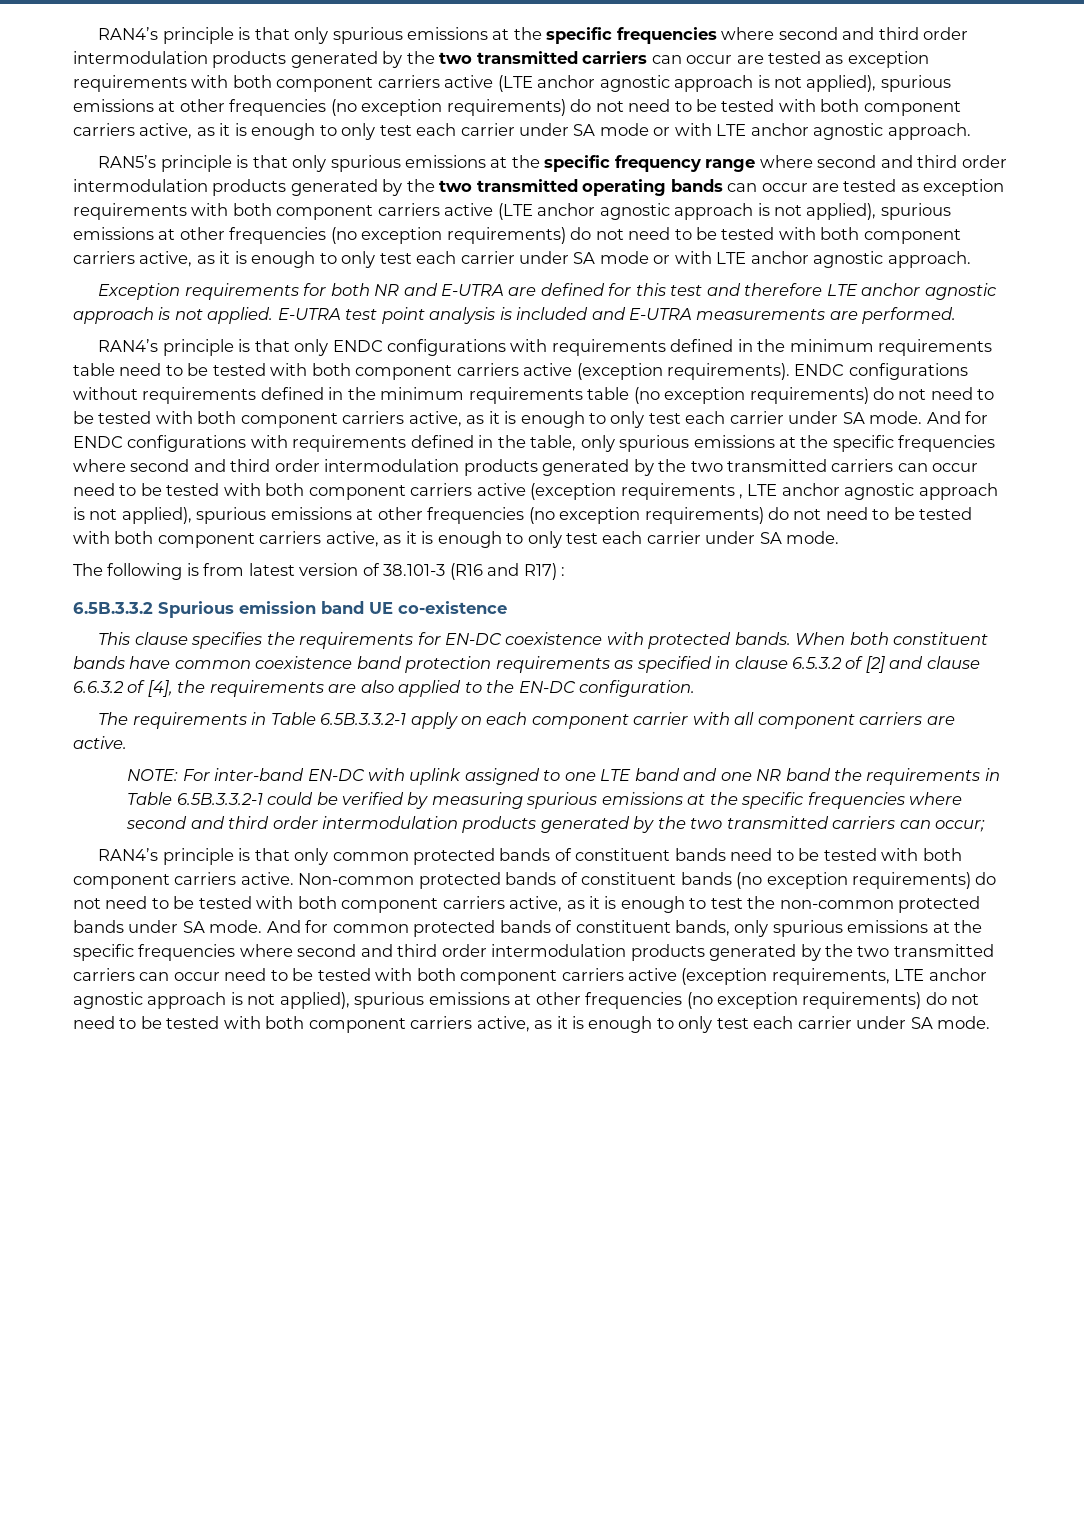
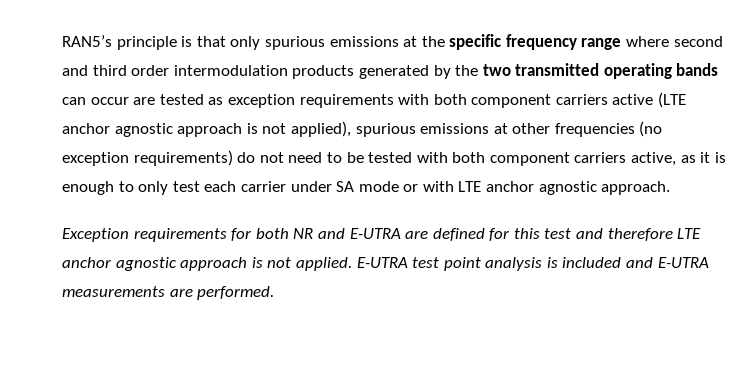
- RAN4’s principle is that only spurious emissions at the specific frequencies where second and third order intermodulation products generated by the two transmitted carriers can occur are tested as exception requirements with both component carriers active (LTE anchor agnostic approach is not applied), spurious emissions at other frequencies (no exception requirements) do not need to be tested with both component carriers active, as it is enough to only test each carrier under SA mode or with LTE anchor agnostic approach.
- RAN4’s principle is that only ENDC configurations with requirements defined in the minimum requirements table need to be tested with both component carriers active (exception requirements). ENDC configurations without requirements defined in the minimum requirements table (no exception requirements) do not need to be tested with both component carriers active, as it is enough to only test each carrier under SA mode. And for ENDC configurations with requirements defined in the table, only spurious emissions at the specific frequencies where second and third order intermodulation products generated by the two transmitted carriers can occur need to be tested with both component carriers active (exception requirements , LTE anchor agnostic approach is not applied), spurious emissions at other frequencies (no exception requirements) do not need to be tested with both component carriers active, as it is enough to only test each carrier under SA mode.
- The following is from latest version of 38.101-3 (R16 and R17) :
- 6.5B.3.3.2 Spurious emission band UE co-existence
- This clause specifies the requirements for EN-DC coexistence with protected bands. When both constituent bands have common coexistence band protection requirements as specified in clause 6.5.3.2 of [2] and clause 6.6.3.2 of [4], the requirements are also applied to the EN-DC configuration.
- The requirements in Table 6.5B.3.3.2-1 apply on each component carrier with all component carriers are active.
- NOTE: For inter-band EN-DC with uplink assigned to one LTE band and one NR band the requirements in Table 6.5B.3.3.2-1 could be verified by measuring spurious emissions at the specific frequencies where second and third order intermodulation products generated by the two transmitted carriers can occur;
- RAN4’s principle is that only common protected bands of constituent bands need to be tested with both component carriers active. Non-common protected bands of constituent bands (no exception requirements) do not need to be tested with both component carriers active, as it is enough to test the non-common protected bands under SA mode. And for common protected bands of constituent bands, only spurious emissions at the specific frequencies where second and third order intermodulation products generated by the two transmitted carriers can occur need to be tested with both component carriers active (exception requirements, LTE anchor agnostic approach is not applied), spurious emissions at other frequencies (no exception requirements) do not need to be tested with both component carriers active, as it is enough to only test each carrier under SA mode.

